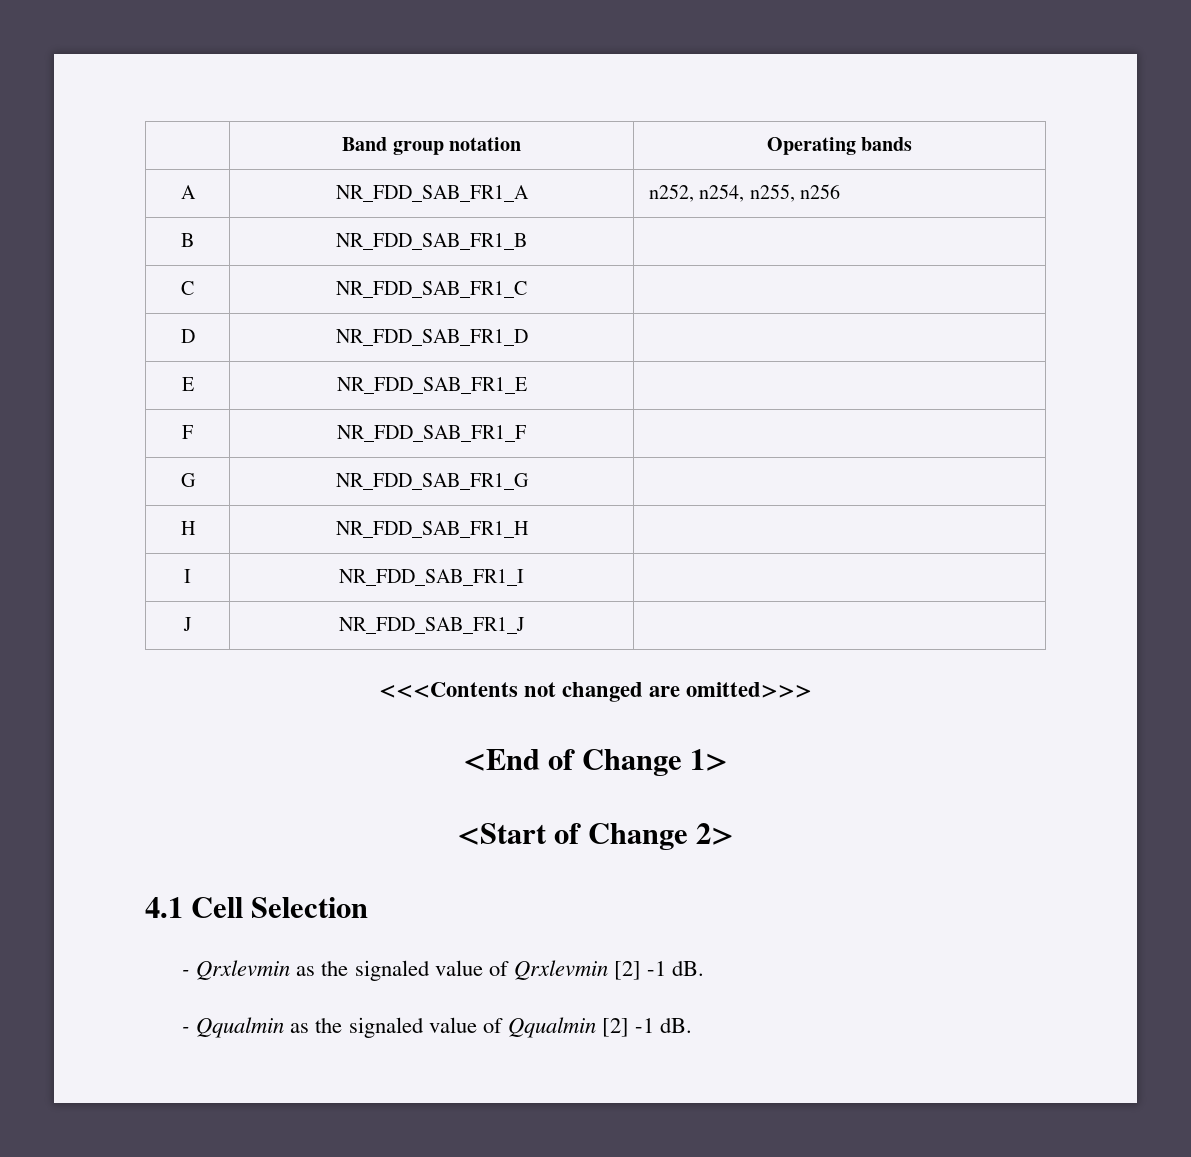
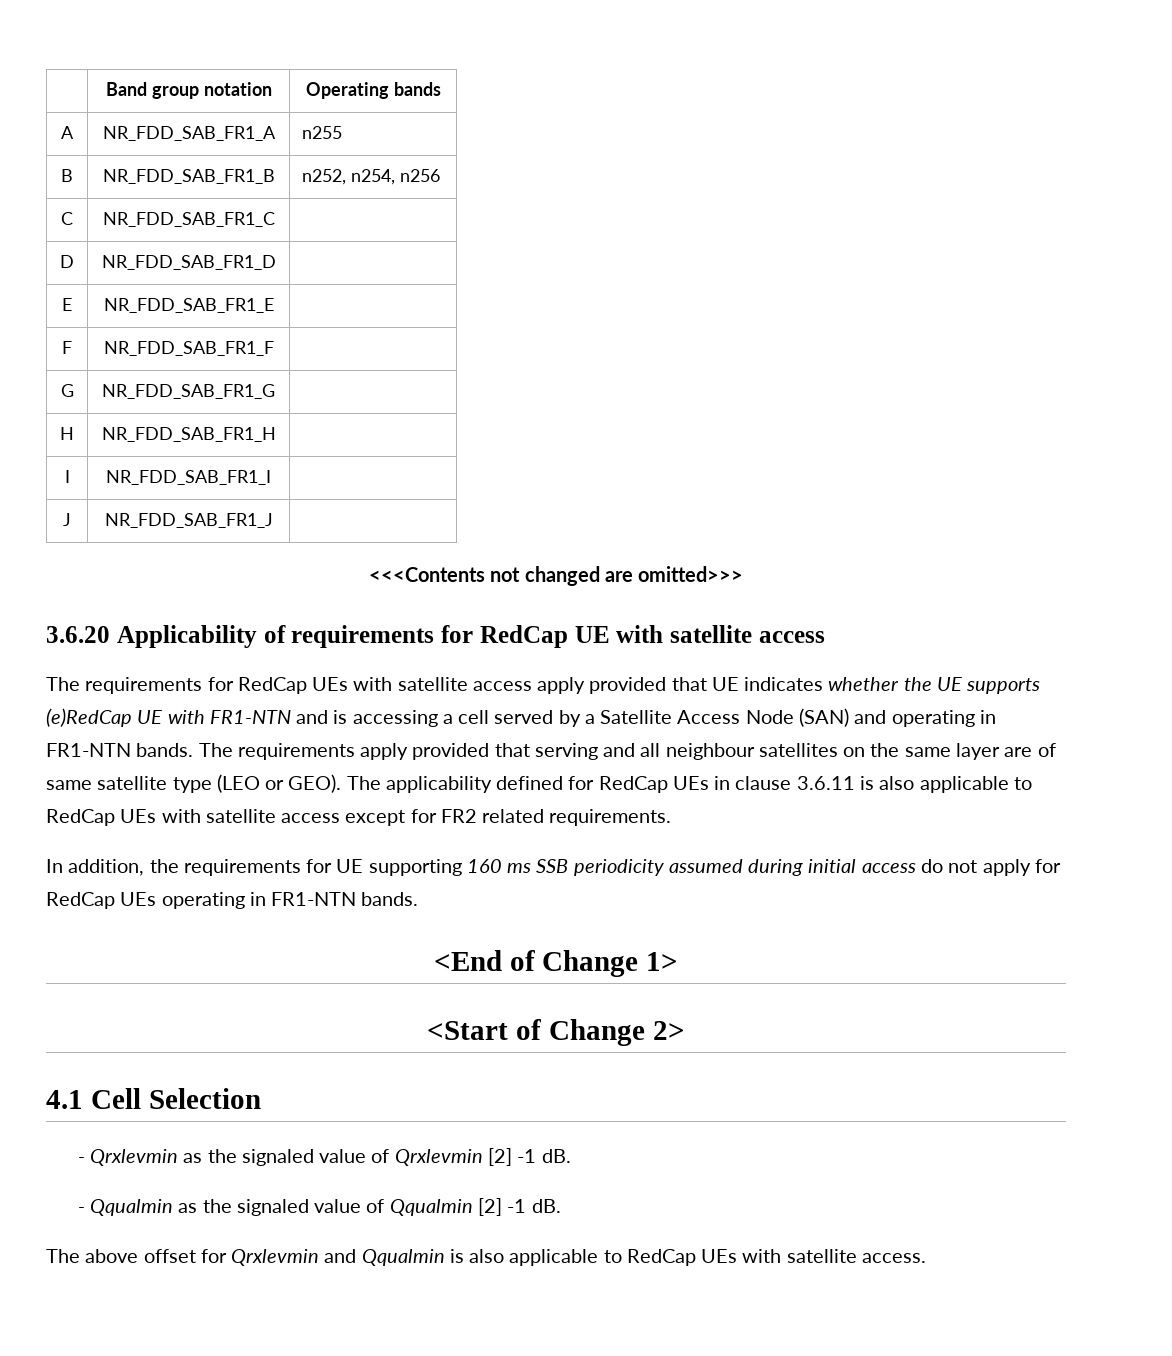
- A | NR_FDD_SAB_FR1_A | n252, n254, n255, n256
+ A | NR_FDD_SAB_FR1_A | n255
- B | NR_FDD_SAB_FR1_B |
+ B | NR_FDD_SAB_FR1_B | n252, n254, n256
+ 3.6.20 Applicability of requirements for RedCap UE with satellite access
+ The requirements for RedCap UEs with satellite access apply provided that UE indicates whether the UE supports (e)RedCap UE with FR1-NTN and is accessing a cell served by a Satellite Access Node (SAN) and operating in FR1-NTN bands. The requirements apply provided that serving and all neighbour satellites on the same layer are of same satellite type (LEO or GEO). The applicability defined for RedCap UEs in clause 3.6.11 is also applicable to RedCap UEs with satellite access except for FR2 related requirements.
+ In addition, the requirements for UE supporting 160 ms SSB periodicity assumed during initial access do not apply for RedCap UEs operating in FR1-NTN bands.
+ The above offset for Qrxlevmin and Qqualmin is also applicable to RedCap UEs with satellite access.

